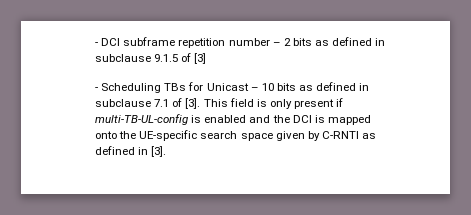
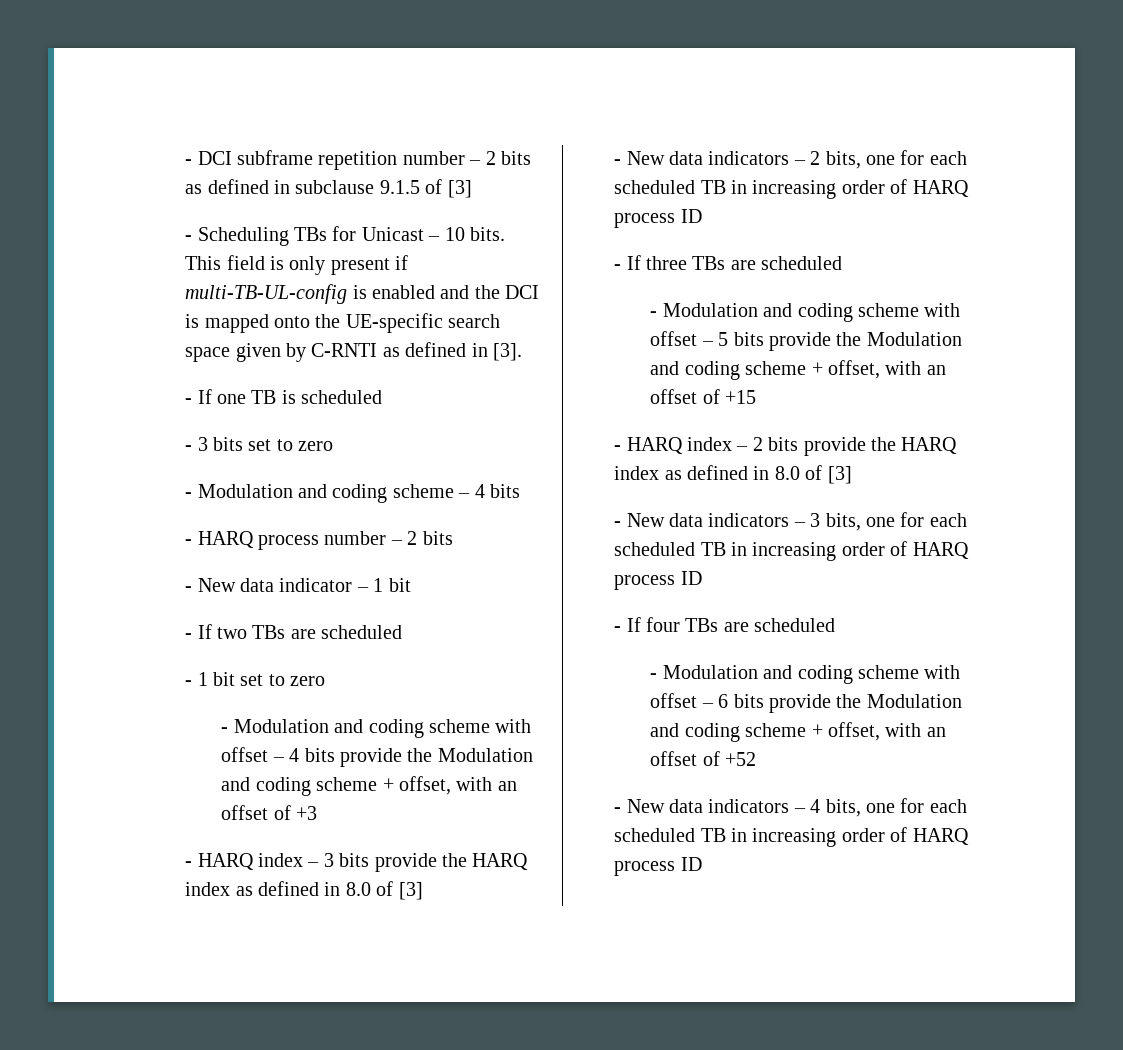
- - Scheduling TBs for Unicast – 10 bits as defined in subclause 7.1 of [3].
+ - Scheduling TBs for Unicast – 10 bits.
+ - If one TB is scheduled
+ - 3 bits set to zero
+ - Modulation and coding scheme – 4 bits
+ - HARQ process number – 2 bits
+ - New data indicator – 1 bit
+ - If two TBs are scheduled
+ - 1 bit set to zero
+ - Modulation and coding scheme with offset – 4 bits provide the Modulation and coding scheme + offset, with an offset of +3
+ - HARQ index – 3 bits provide the HARQ index as defined in 8.0 of [3]
+ - New data indicators – 2 bits, one for each scheduled TB in increasing order of HARQ process ID
+ - If three TBs are scheduled
+ - Modulation and coding scheme with offset – 5 bits provide the Modulation and coding scheme + offset, with an offset of +15
+ - HARQ index – 2 bits provide the HARQ index as defined in 8.0 of [3]
+ - New data indicators – 3 bits, one for each scheduled TB in increasing order of HARQ process ID
+ - If four TBs are scheduled
+ - Modulation and coding scheme with offset – 6 bits provide the Modulation and coding scheme + offset, with an offset of +52
+ - New data indicators – 4 bits, one for each scheduled TB in increasing order of HARQ process ID

